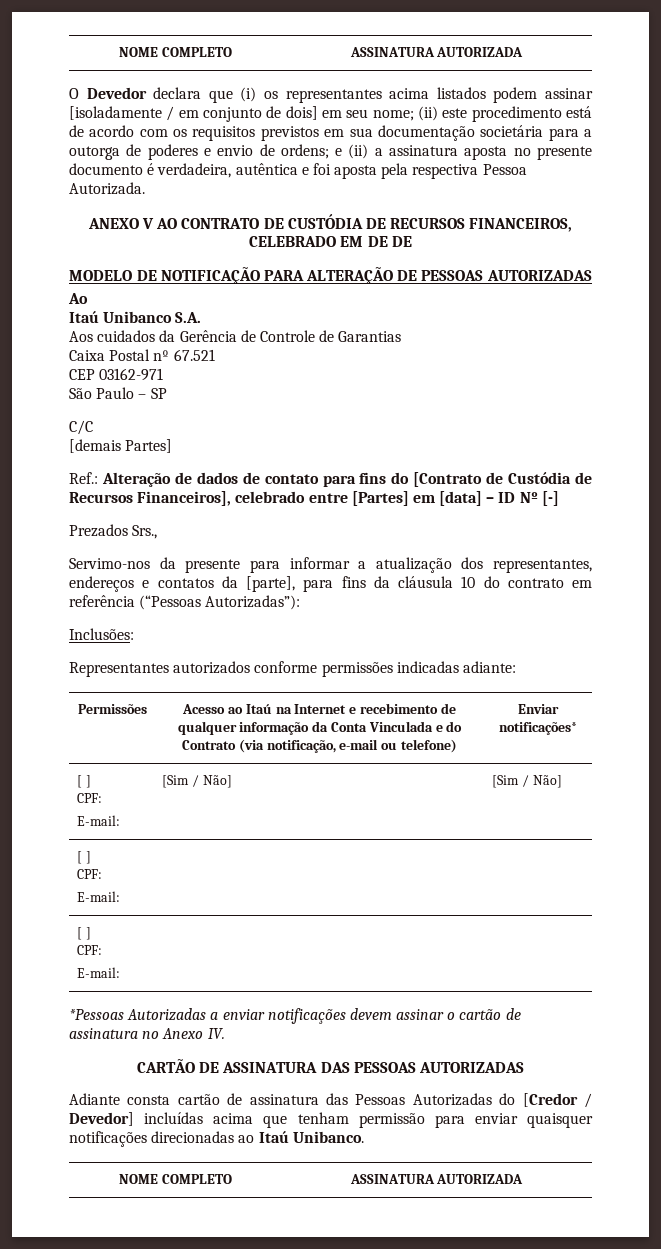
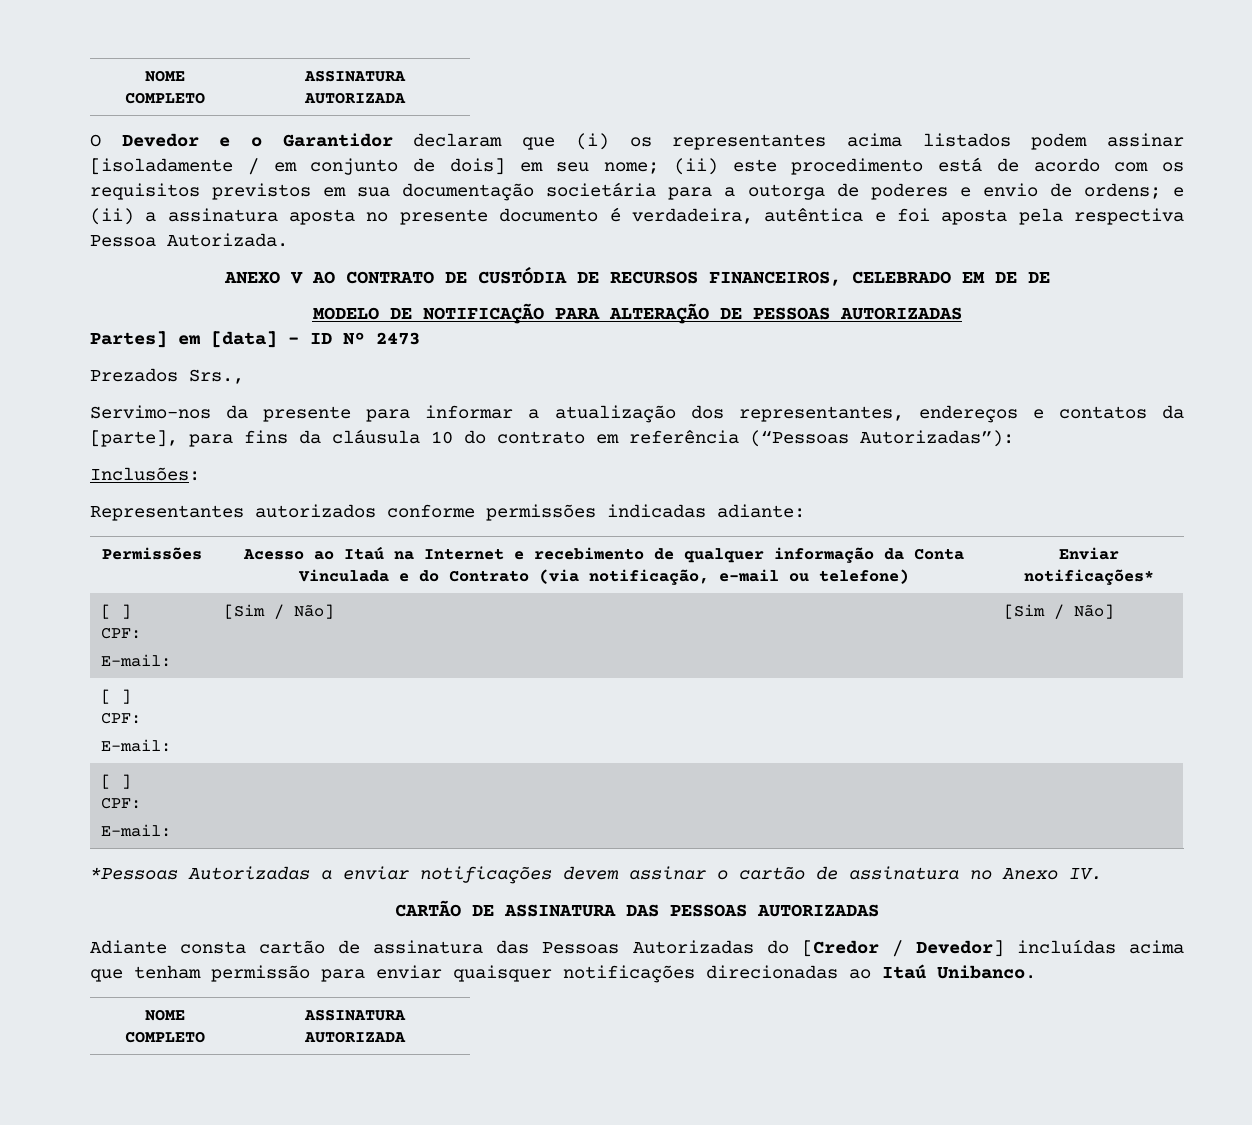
- O Devedor declara que (i) os representantes acima listados podem assinar [isoladamente / em conjunto de dois] em seu nome; (ii) este procedimento está de acordo com os requisitos previstos em sua documentação societária para a outorga de poderes e envio de ordens; e (ii) a assinatura aposta no presente documento é verdadeira, autêntica e foi aposta pela respectiva Pessoa Autorizada.
+ O Devedor e o Garantidor declaram que (i) os representantes acima listados podem assinar [isoladamente / em conjunto de dois] em seu nome; (ii) este procedimento está de acordo com os requisitos previstos em sua documentação societária para a outorga de poderes e envio de ordens; e (ii) a assinatura aposta no presente documento é verdadeira, autêntica e foi aposta pela respectiva Pessoa Autorizada.
- Ao
- Itaú Unibanco S.A.
- Aos cuidados da Gerência de Controle de Garantias
- Caixa Postal nº 67.521
- CEP 03162-971
- São Paulo – SP
- C/C
- [demais Partes]
- Ref.: Alteração de dados de contato para fins do [Contrato de Custódia de Recursos Financeiros], celebrado entre [Partes] em [data] – ID Nº [-]
+ Partes] em [data] – ID Nº 2473

